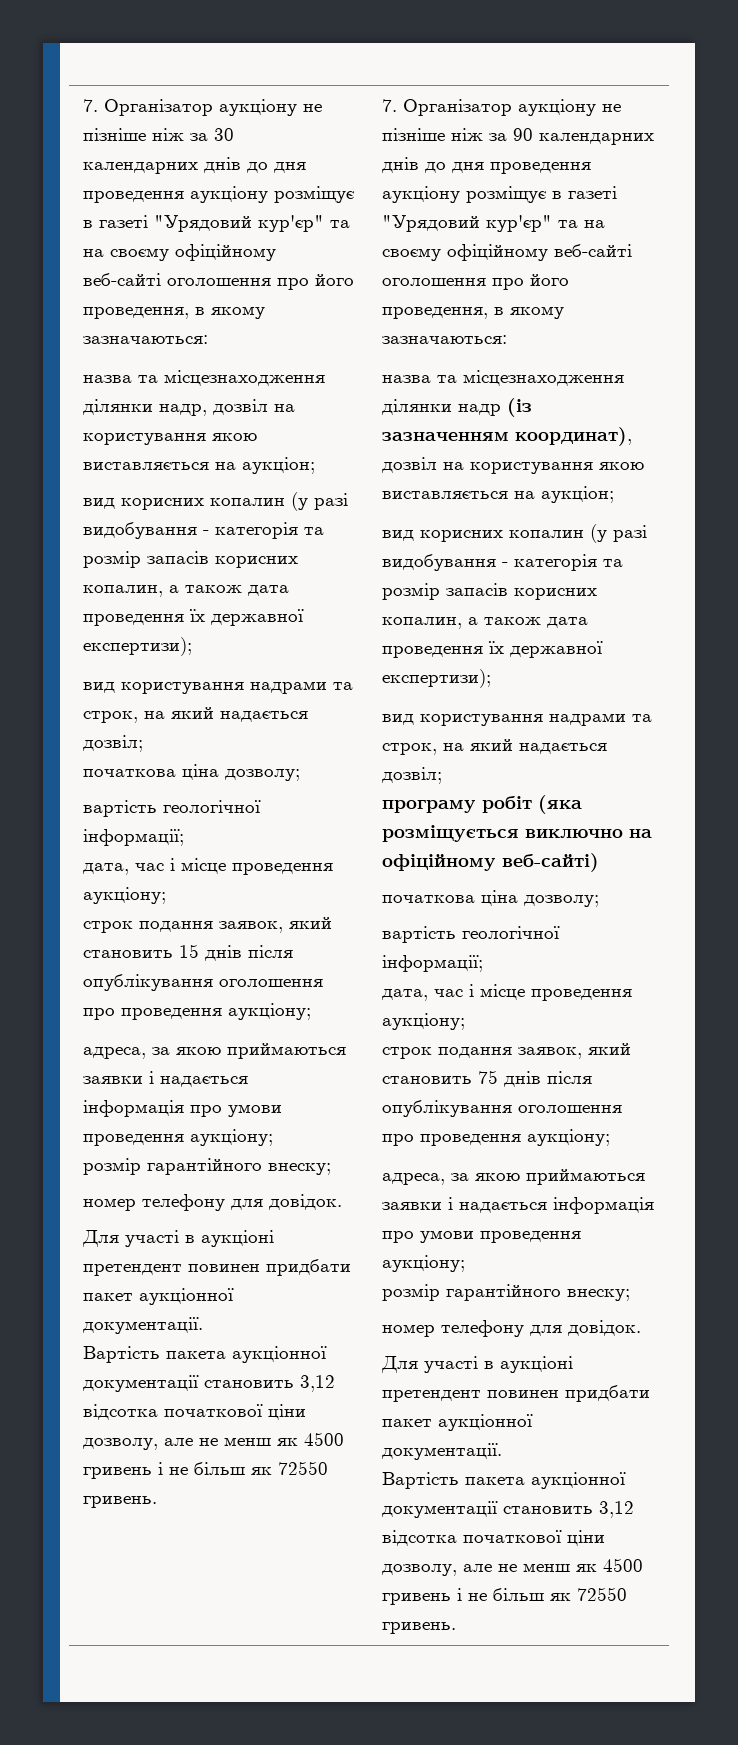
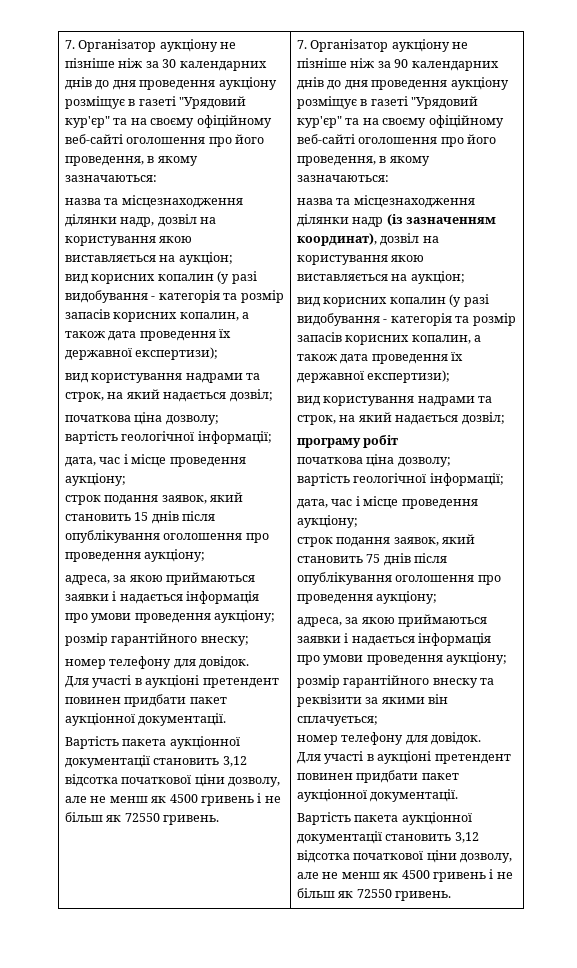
- програму робіт (яка розміщується виключно на офіційному веб-сайті)
+ програму робіт
  строк подання заявок, який становить 75 днів після опублікування оголошення про проведення аукціону;
  адреса, за якою приймаються заявки і надається інформація про умови проведення аукціону;
- розмір гарантійного внеску;
+ розмір гарантійного внеску та реквізити за якими він сплачується;

